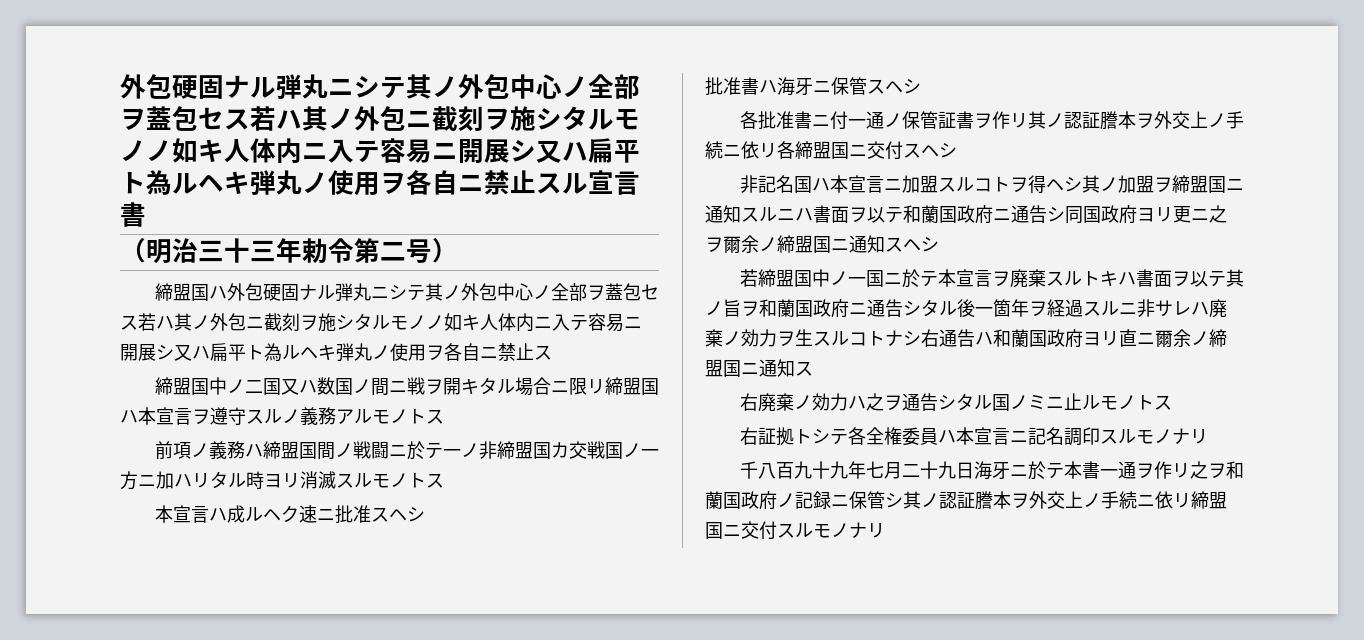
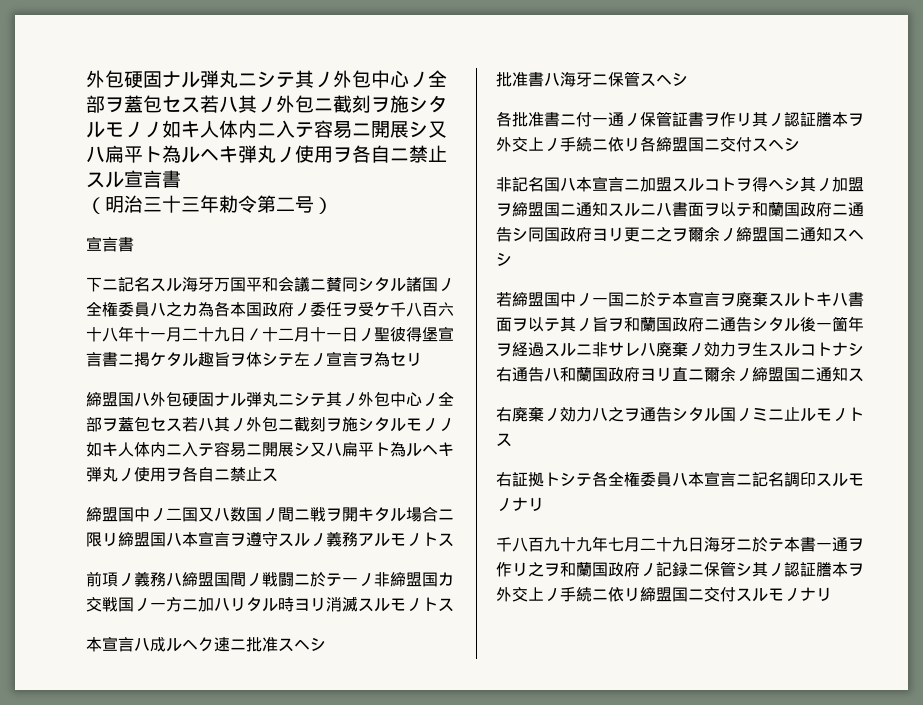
  （明治三十三年勅令第二号）
+ 宣言書
+ 下ニ記名スル海牙万国平和会議ニ賛同シタル諸国ノ全権委員ハ之カ為各本国政府ノ委任ヲ受ケ千八百六十八年十一月二十九日／十二月十一日ノ聖彼得堡宣言書ニ掲ケタル趣旨ヲ体シテ左ノ宣言ヲ為セリ

